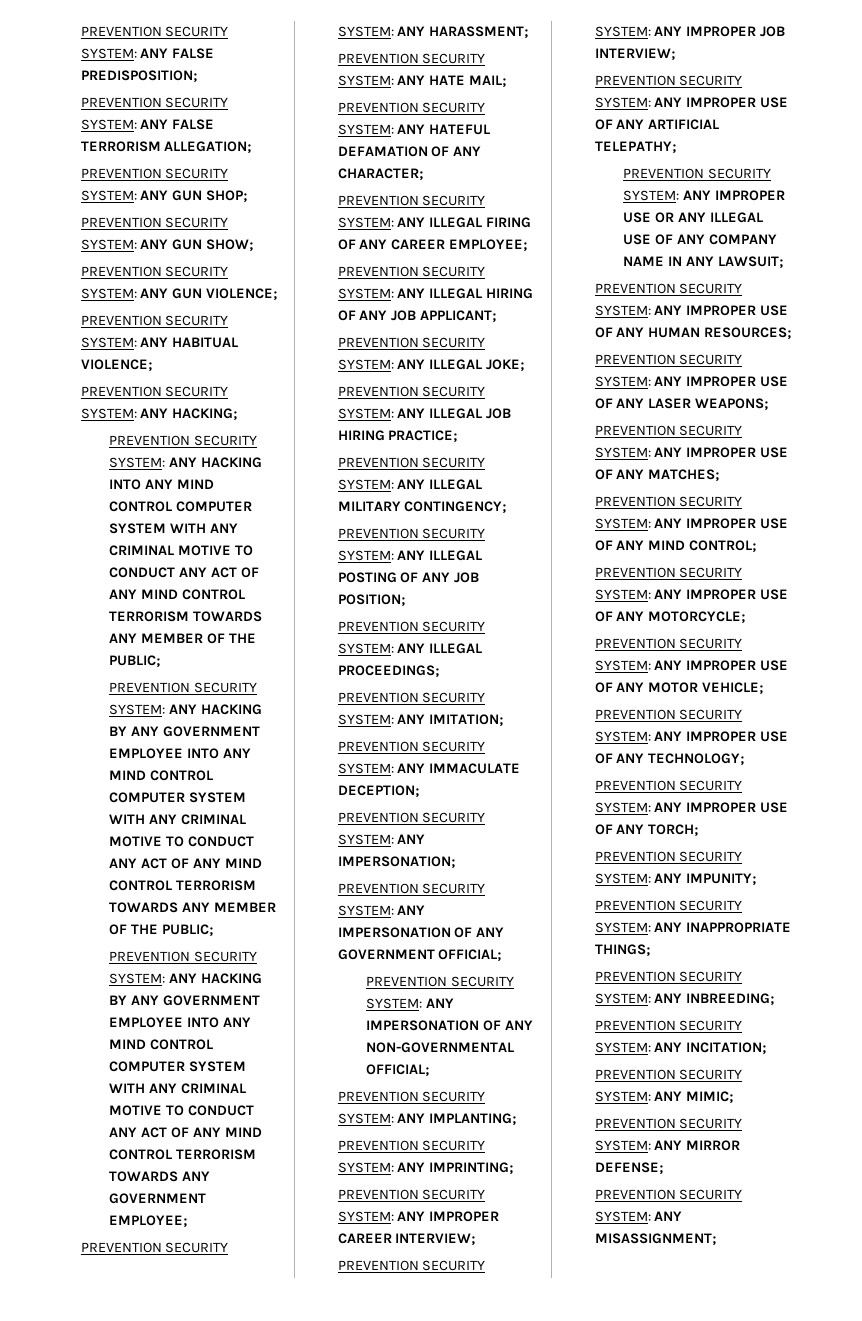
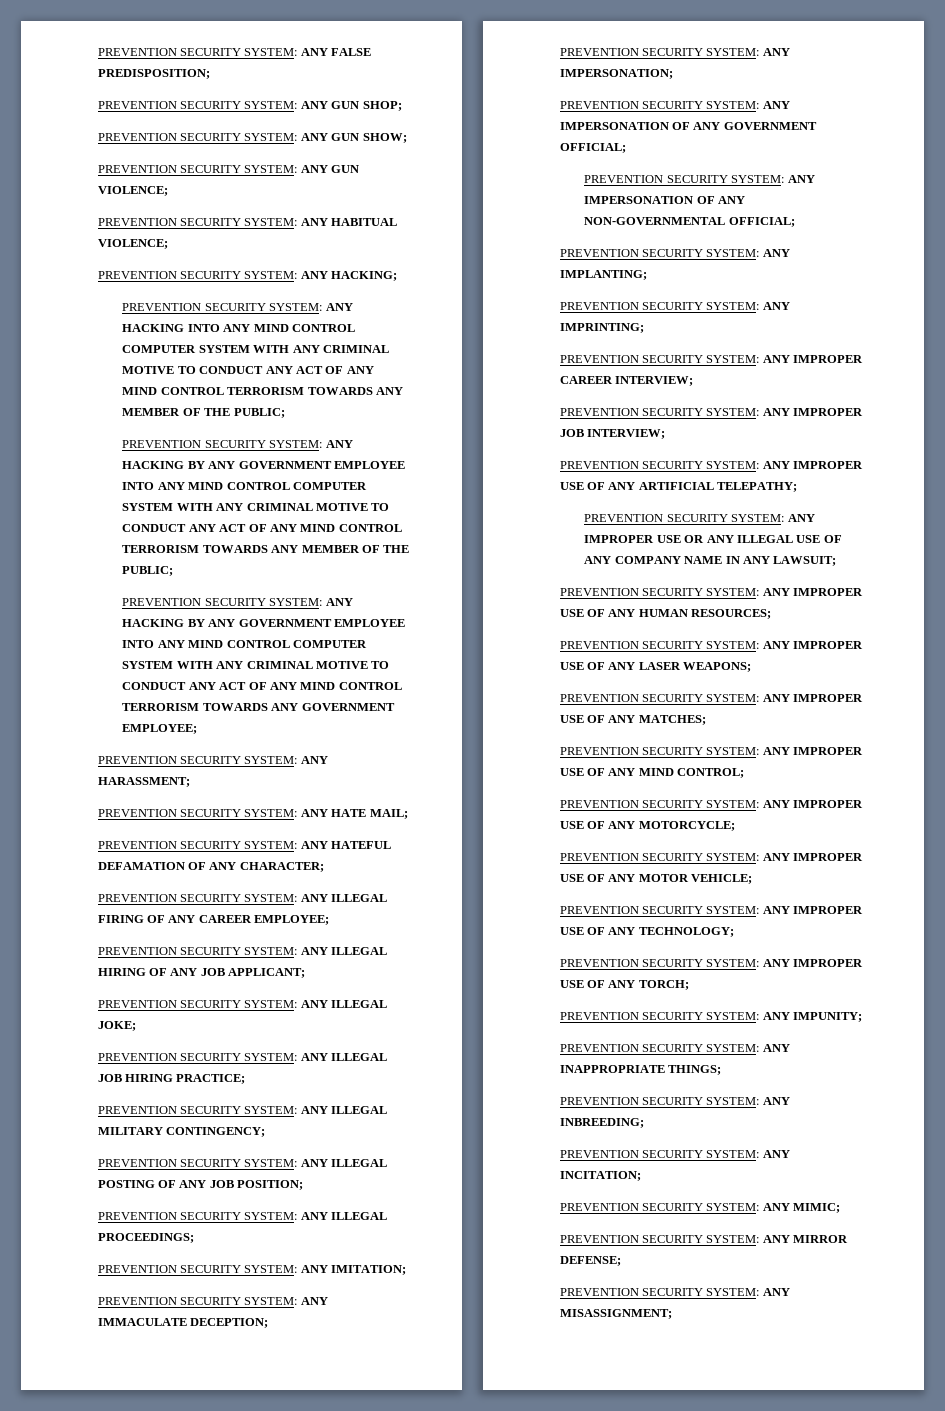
- PREVENTION SECURITY SYSTEM: ANY FALSE TERRORISM ALLEGATION;

